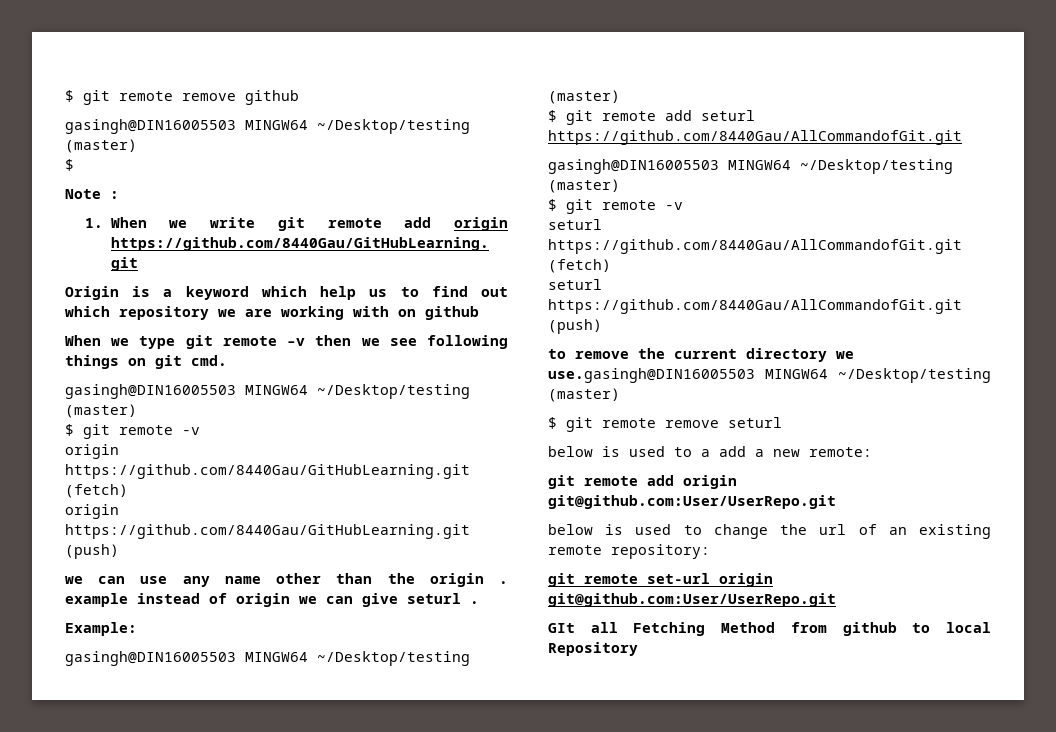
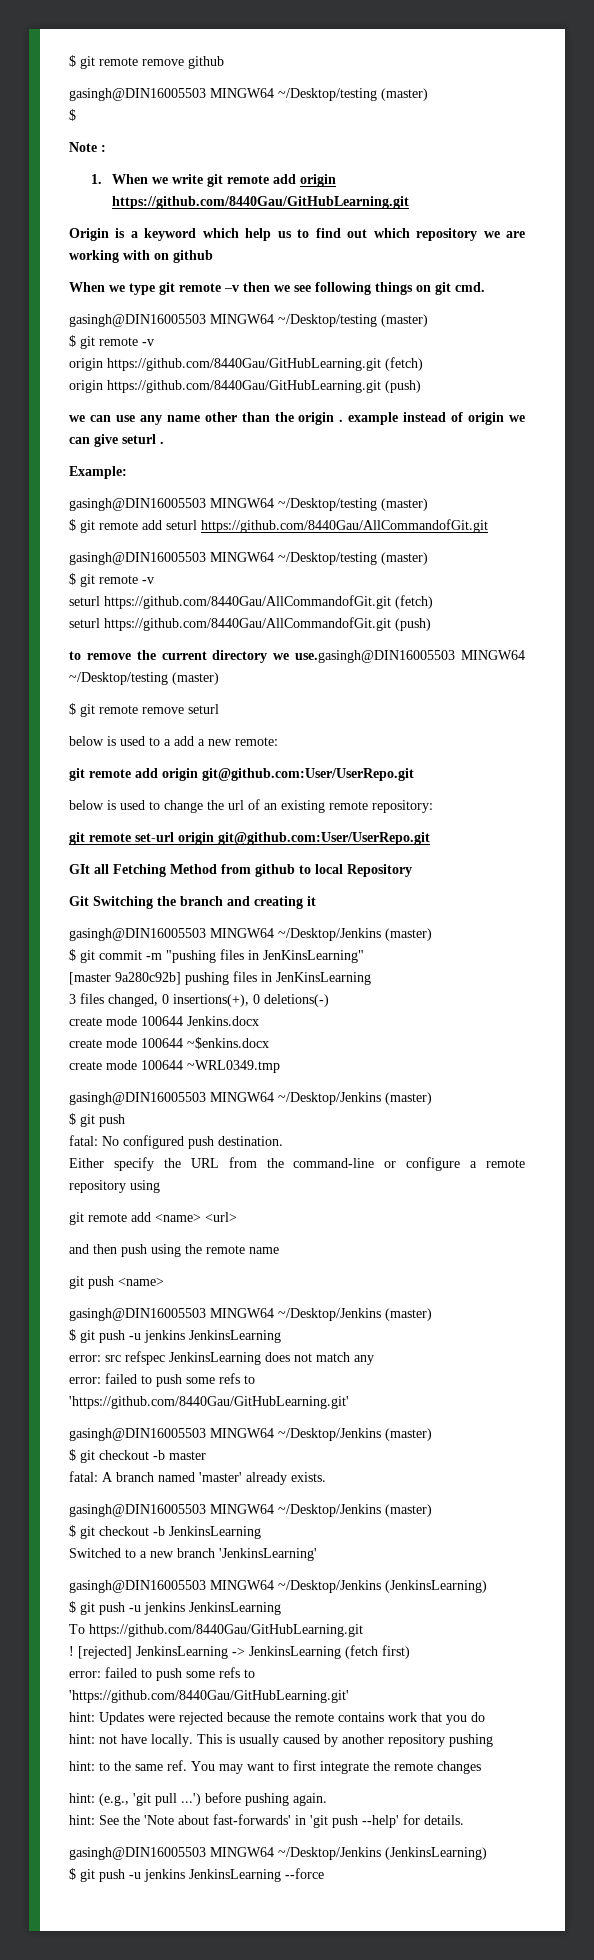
+ Git Switching the branch and creating it
+ gasingh@DIN16005503 MINGW64 ~/Desktop/Jenkins (master)
+ $ git commit -m "pushing files in JenKinsLearning"
+ [master 9a280c92b] pushing files in JenKinsLearning
+ 3 files changed, 0 insertions(+), 0 deletions(-)
+ create mode 100644 Jenkins.docx
+ create mode 100644 ~$enkins.docx
+ create mode 100644 ~WRL0349.tmp
+ gasingh@DIN16005503 MINGW64 ~/Desktop/Jenkins (master)
+ $ git push
+ fatal: No configured push destination.
+ Either specify the URL from the command-line or configure a remote repository using
+ git remote add <name> <url>
+ and then push using the remote name
+ git push <name>
+ gasingh@DIN16005503 MINGW64 ~/Desktop/Jenkins (master)
+ $ git push -u jenkins JenkinsLearning
+ error: src refspec JenkinsLearning does not match any
+ error: failed to push some refs to 'https://github.com/8440Gau/GitHubLearning.git'
+ gasingh@DIN16005503 MINGW64 ~/Desktop/Jenkins (master)
+ $ git checkout -b master
+ fatal: A branch named 'master' already exists.
+ gasingh@DIN16005503 MINGW64 ~/Desktop/Jenkins (master)
+ $ git checkout -b JenkinsLearning
+ Switched to a new branch 'JenkinsLearning'
+ gasingh@DIN16005503 MINGW64 ~/Desktop/Jenkins (JenkinsLearning)
+ $ git push -u jenkins JenkinsLearning
+ To https://github.com/8440Gau/GitHubLearning.git
+ ! [rejected] JenkinsLearning -> JenkinsLearning (fetch first)
+ error: failed to push some refs to 'https://github.com/8440Gau/GitHubLearning.git'
+ hint: Updates were rejected because the remote contains work that you do
+ hint: not have locally. This is usually caused by another repository pushing
+ hint: to the same ref. You may want to first integrate the remote changes
+ hint: (e.g., 'git pull ...') before pushing again.
+ hint: See the 'Note about fast-forwards' in 'git push --help' for details.
+ gasingh@DIN16005503 MINGW64 ~/Desktop/Jenkins (JenkinsLearning)
+ $ git push -u jenkins JenkinsLearning --force

